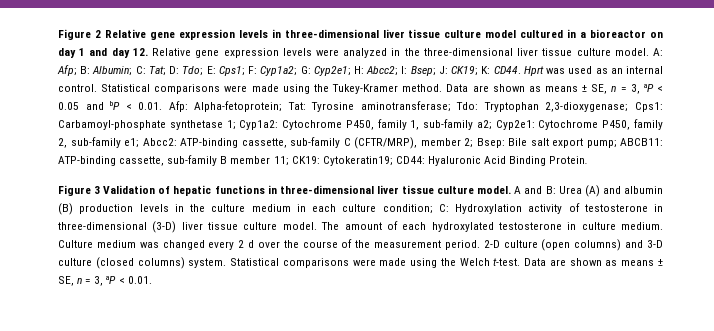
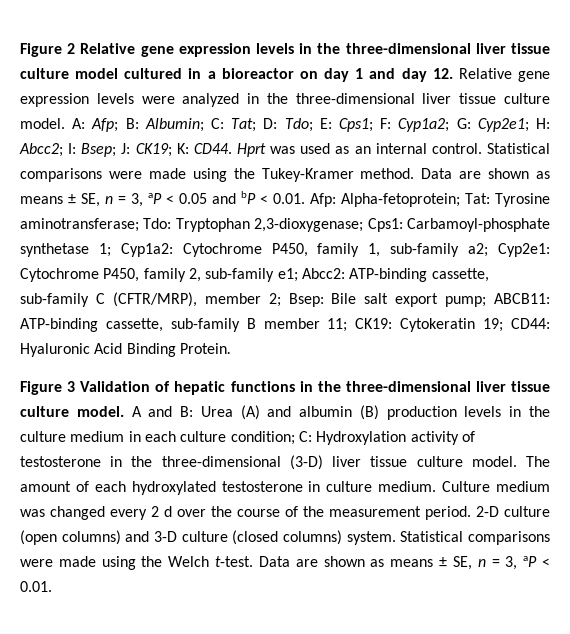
- Figure 2 Relative gene expression levels in three-dimensional liver tissue culture model cultured in a bioreactor on day 1 and day 12. Relative gene expression levels were analyzed in the three-dimensional liver tissue culture model.
+ Figure 2 Relative gene expression levels in the three-dimensional liver tissue culture model cultured in a bioreactor on day 1 and day 12. Relative gene expression levels were analyzed in the three-dimensional liver tissue culture model.
- Cytokeratin19;
+ Cytokeratin 19;
- Figure 3 Validation of hepatic functions in three-dimensional liver tissue culture model.
+ Figure 3 Validation of hepatic functions in the three-dimensional liver tissue culture model.
- A and B: Urea (A) and albumin (B) production levels in the culture medium in each culture condition; C: Hydroxylation activity of testosterone in three-dimensional (3-D) liver tissue culture model.
+ A and B: Urea (A) and albumin (B) production levels in the culture medium in each culture condition; C: Hydroxylation activity of testosterone in the three-dimensional (3-D) liver tissue culture model.

